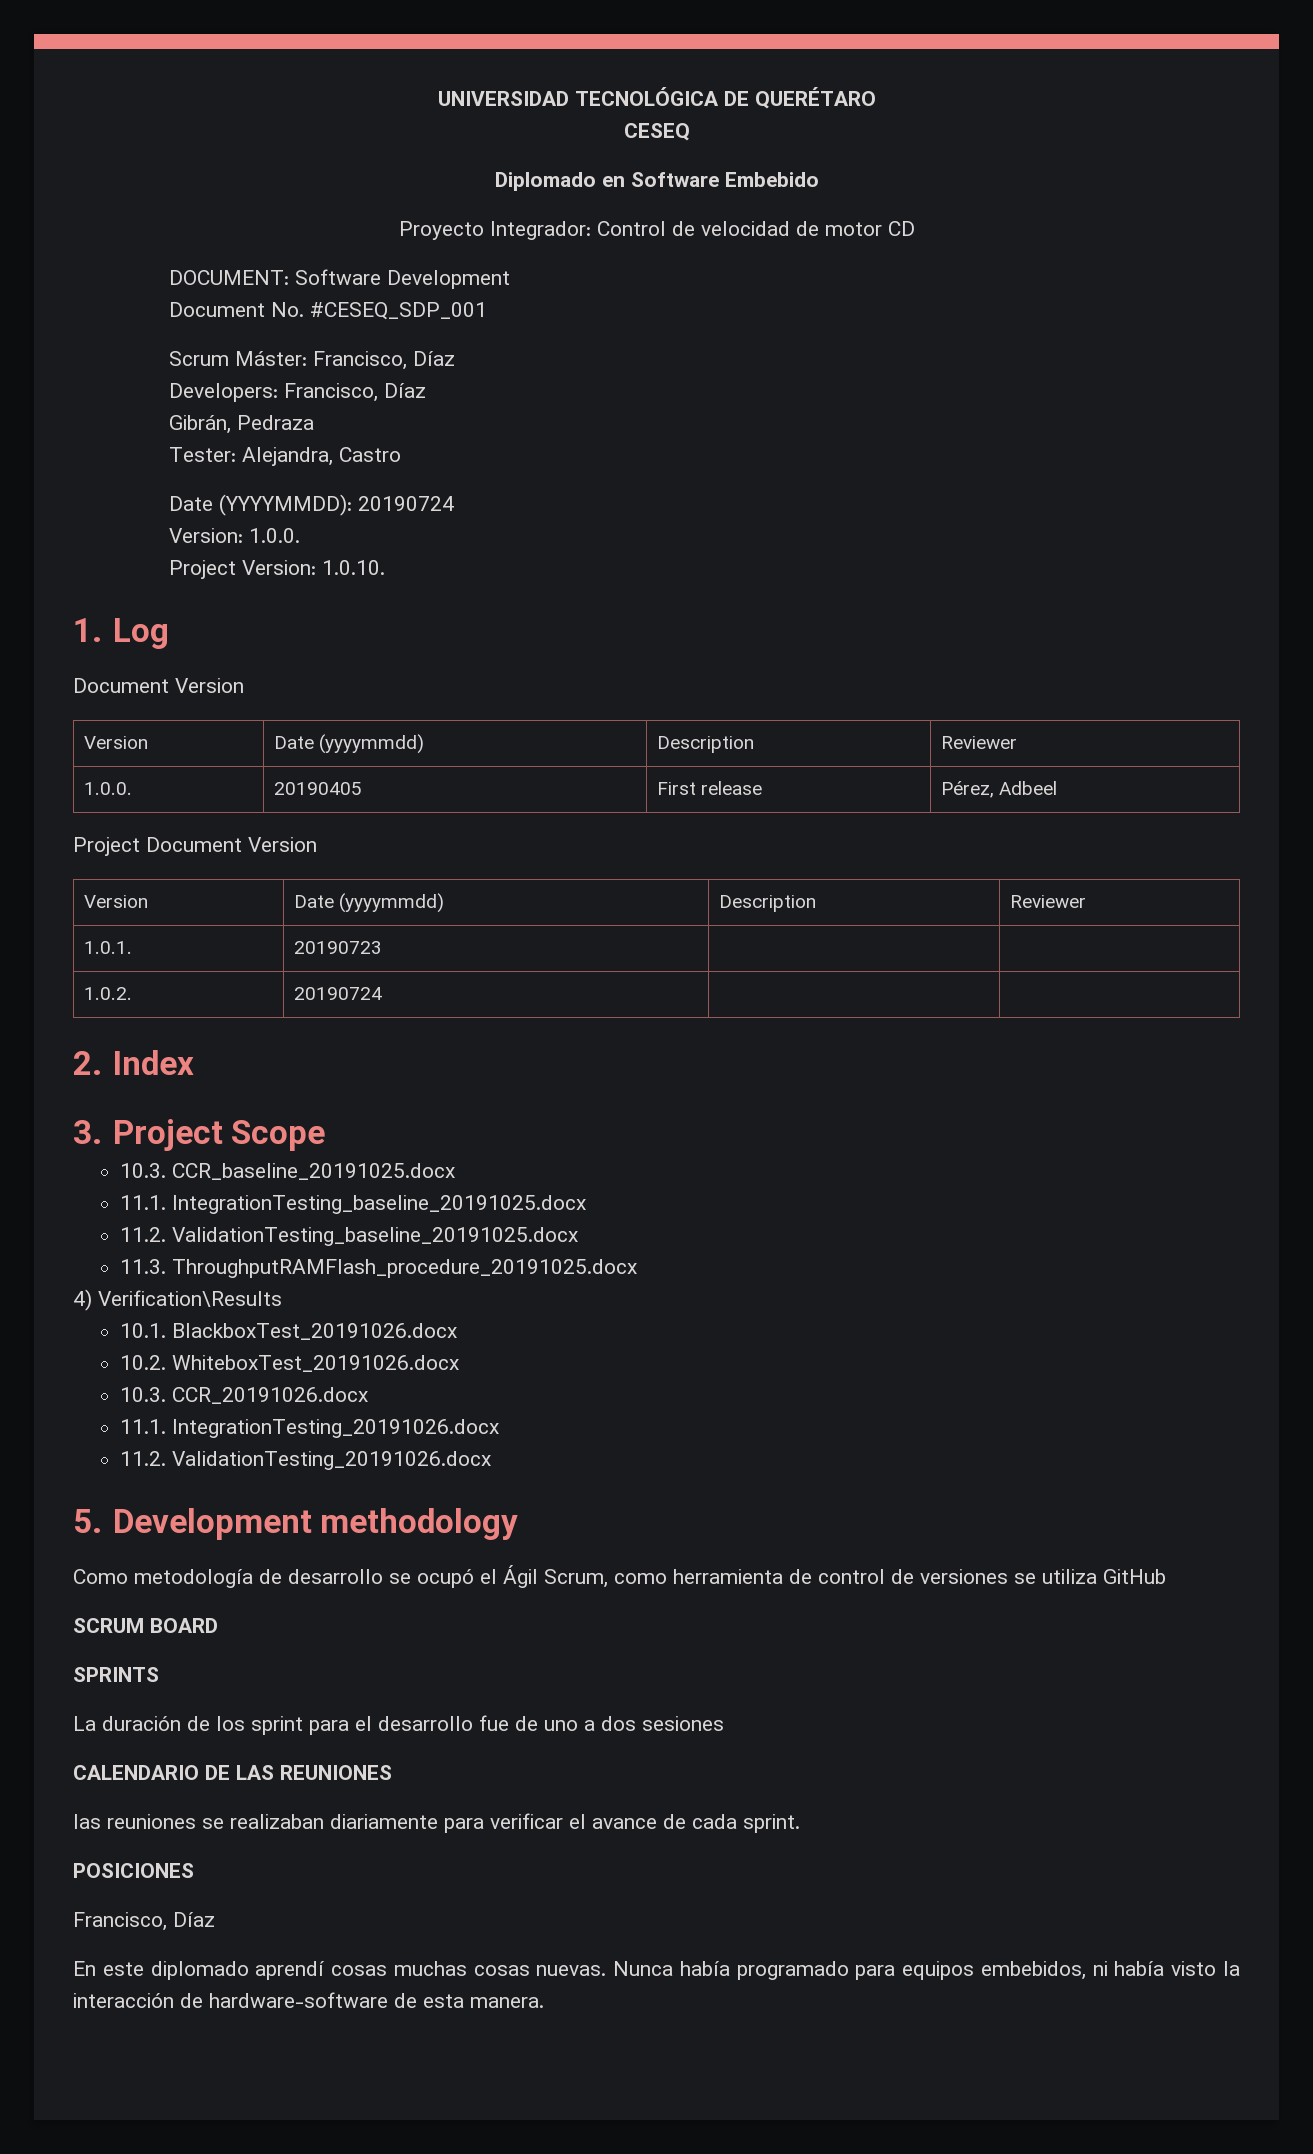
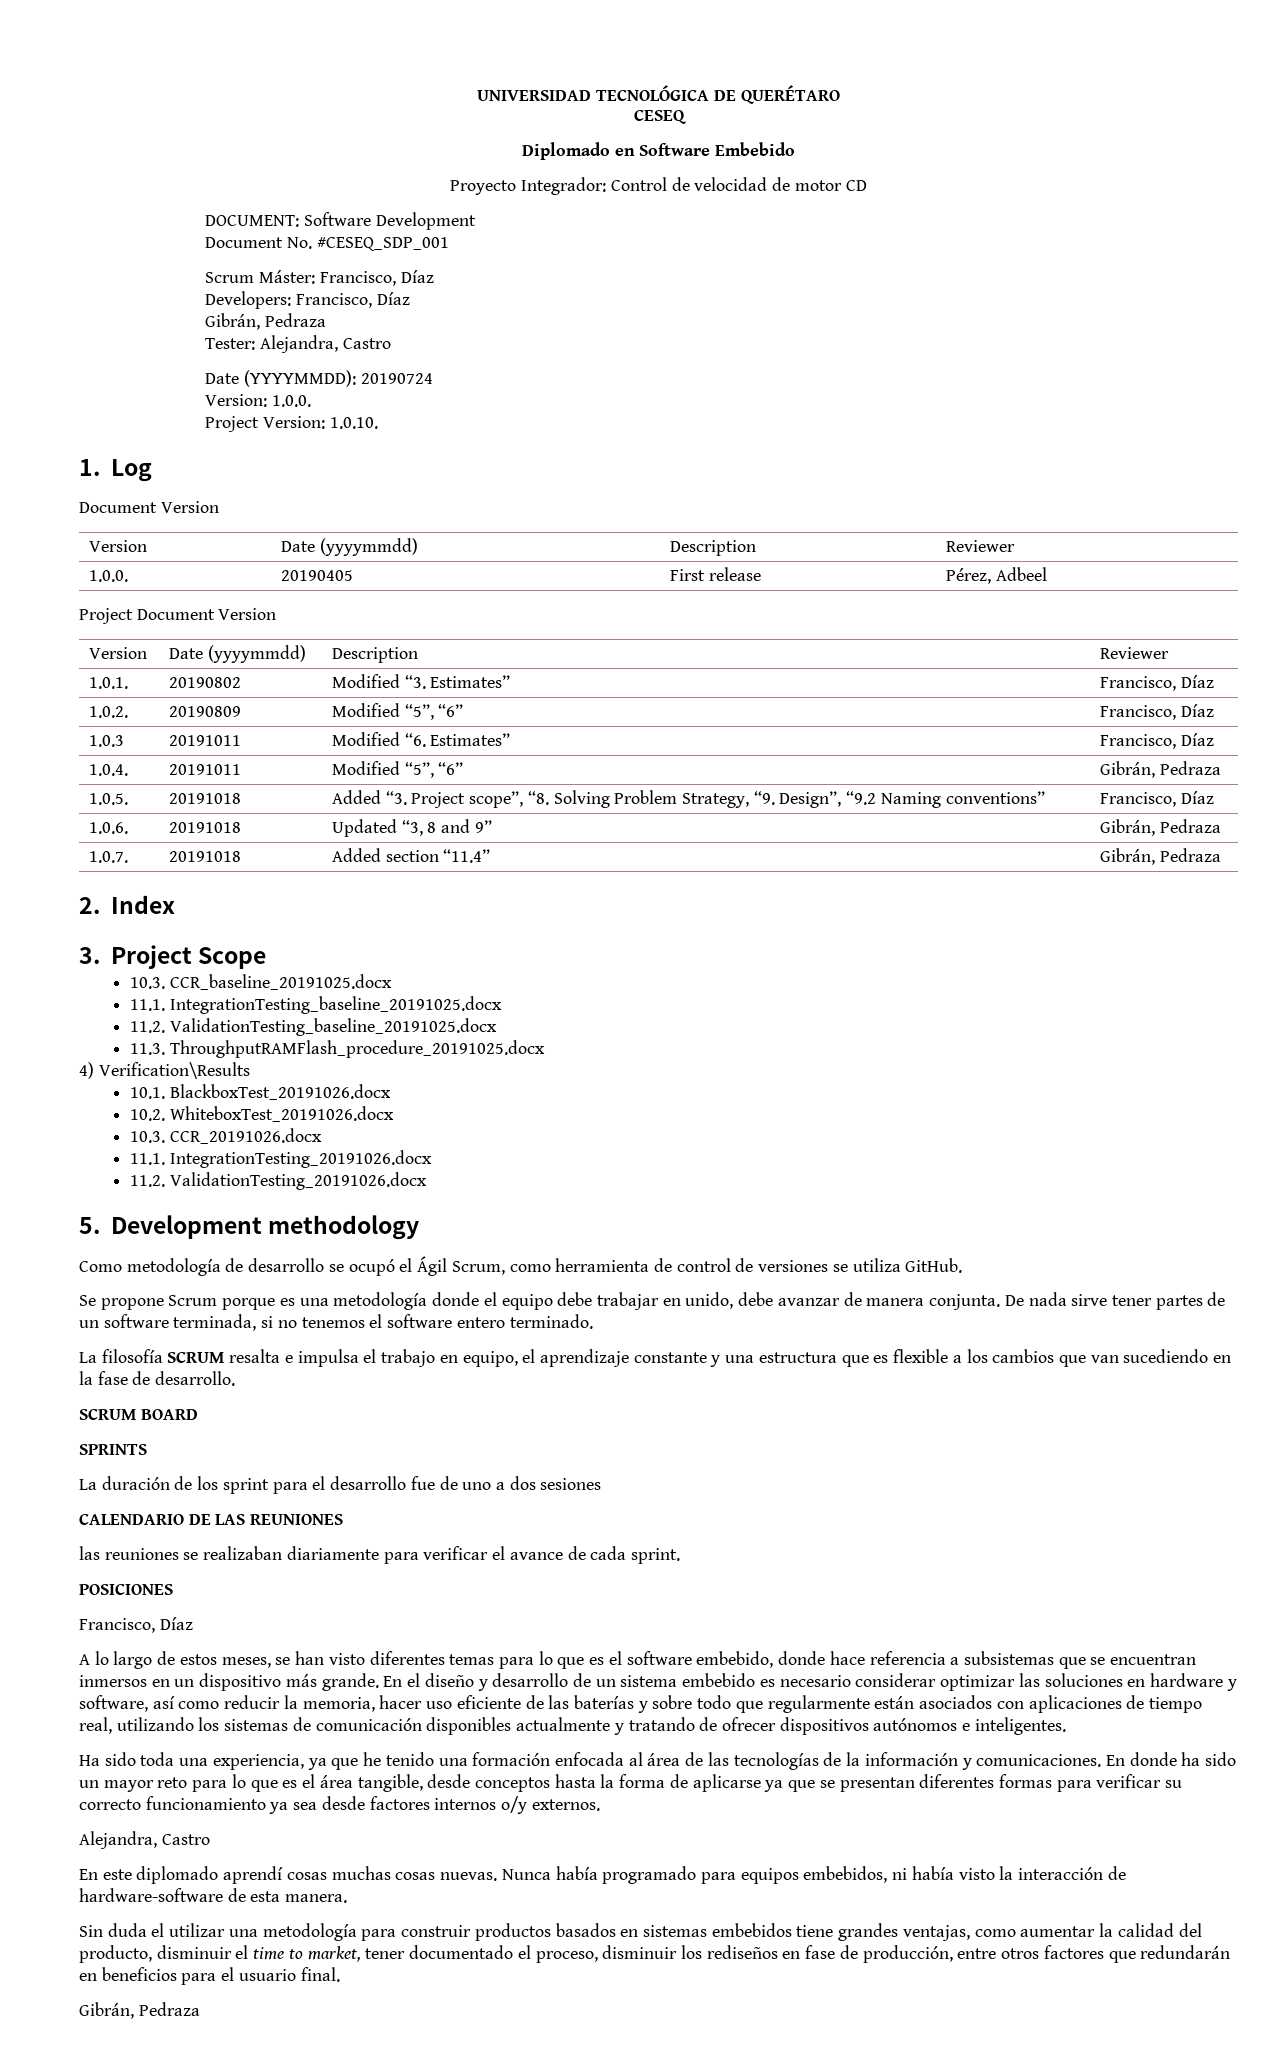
- 1.0.1. | 20190723 | |
- 1.0.2. | 20190724 | |
+ 1.0.1. | 20190802 | Modified “3. Estimates” | Francisco, Díaz
+ 1.0.2. | 20190809 | Modified “5”, “6” | Francisco, Díaz
+ 1.0.3 | 20191011 | Modified “6. Estimates” | Francisco, Díaz
+ 1.0.4. | 20191011 | Modified “5”, “6” | Gibrán, Pedraza
+ 1.0.5. | 20191018 | Added “3. Project scope”, “8. Solving Problem Strategy, “9. Design”, “9.2 Naming conventions” | Francisco, Díaz
+ 1.0.6. | 20191018 | Updated “3, 8 and 9” | Gibrán, Pedraza
+ 1.0.7. | 20191018 | Added section “11.4” | Gibrán, Pedraza
- Como metodología de desarrollo se ocupó el Ágil Scrum, como herramienta de control de versiones se utiliza GitHub
+ Como metodología de desarrollo se ocupó el Ágil Scrum, como herramienta de control de versiones se utiliza GitHub.
+ Se propone Scrum porque es una metodología donde el equipo debe trabajar en unido, debe avanzar de manera conjunta. De nada sirve tener partes de un software terminada, si no tenemos el software entero terminado.
+ La filosofía SCRUM resalta e impulsa el trabajo en equipo, el aprendizaje constante y una estructura que es flexible a los cambios que van sucediendo en la fase de desarrollo.
+ A lo largo de estos meses, se han visto diferentes temas para lo que es el software embebido, donde hace referencia a subsistemas que se encuentran inmersos en un dispositivo más grande. En el diseño y desarrollo de un sistema embebido es necesario considerar optimizar las soluciones en hardware y software, así como reducir la memoria, hacer uso eficiente de las baterías y sobre todo que regularmente están asociados con aplicaciones de tiempo real, utilizando los sistemas de comunicación disponibles actualmente y tratando de ofrecer dispositivos autónomos e inteligentes.
+ Ha sido toda una experiencia, ya que he tenido una formación enfocada al área de las tecnologías de la información y comunicaciones. En donde ha sido un mayor reto para lo que es el área tangible, desde conceptos hasta la forma de aplicarse ya que se presentan diferentes formas para verificar su correcto funcionamiento ya sea desde factores internos o/y externos.
+ Alejandra, Castro
+ Sin duda el utilizar una metodología para construir productos basados en sistemas embebidos tiene grandes ventajas, como aumentar la calidad del producto, disminuir el time to market, tener documentado el proceso, disminuir los rediseños en fase de producción, entre otros factores que redundarán en beneficios para el usuario final.
+ Gibrán, Pedraza

